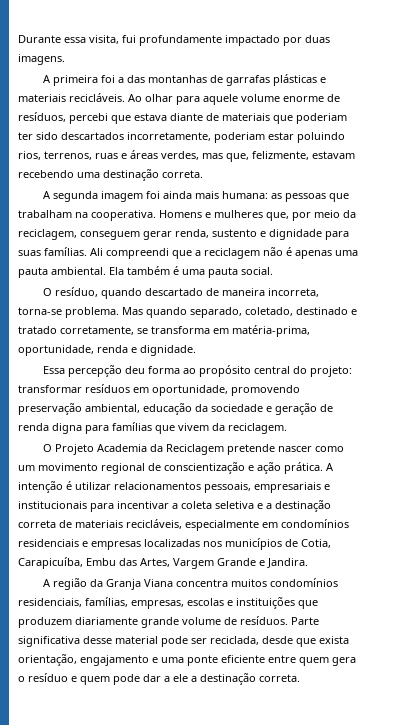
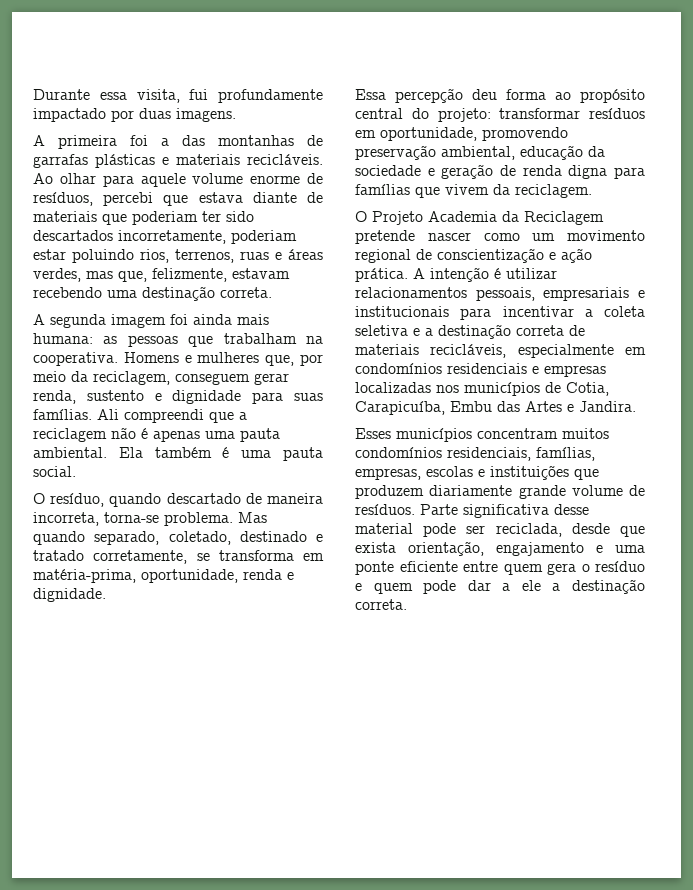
- A intenção é utilizar relacionamentos pessoais, empresariais e institucionais para incentivar a coleta seletiva e a destinação correta de materiais recicláveis, especialmente em condomínios residenciais e empresas localizadas nos municípios de Cotia, Carapicuíba, Embu das Artes, Vargem Grande e Jandira.
+ A intenção é utilizar relacionamentos pessoais, empresariais e institucionais para incentivar a coleta seletiva e a destinação correta de materiais recicláveis, especialmente em condomínios residenciais e empresas localizadas nos municípios de Cotia, Carapicuíba, Embu das Artes e Jandira.
- A região da Granja Viana concentra muitos condomínios residenciais, famílias, empresas, escolas e instituições que produzem diariamente grande volume de resíduos.
+ Esses municípios concentram muitos condomínios residenciais, famílias, empresas, escolas e instituições que produzem diariamente grande volume de resíduos.

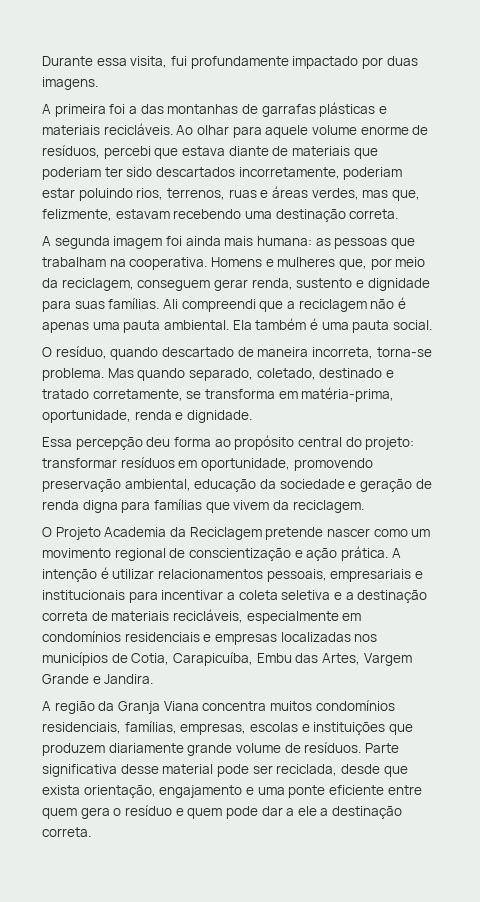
- A intenção é utilizar relacionamentos pessoais, empresariais e institucionais para incentivar a coleta seletiva e a destinação correta de materiais recicláveis, especialmente em condomínios residenciais e empresas localizadas nos municípios de Cotia, Carapicuíba, Embu das Artes e Jandira.
+ A intenção é utilizar relacionamentos pessoais, empresariais e institucionais para incentivar a coleta seletiva e a destinação correta de materiais recicláveis, especialmente em condomínios residenciais e empresas localizadas nos municípios de Cotia, Carapicuíba, Embu das Artes, Vargem Grande e Jandira.
- Esses municípios concentram muitos condomínios residenciais, famílias, empresas, escolas e instituições que produzem diariamente grande volume de resíduos.
+ A região da Granja Viana concentra muitos condomínios residenciais, famílias, empresas, escolas e instituições que produzem diariamente grande volume de resíduos.

